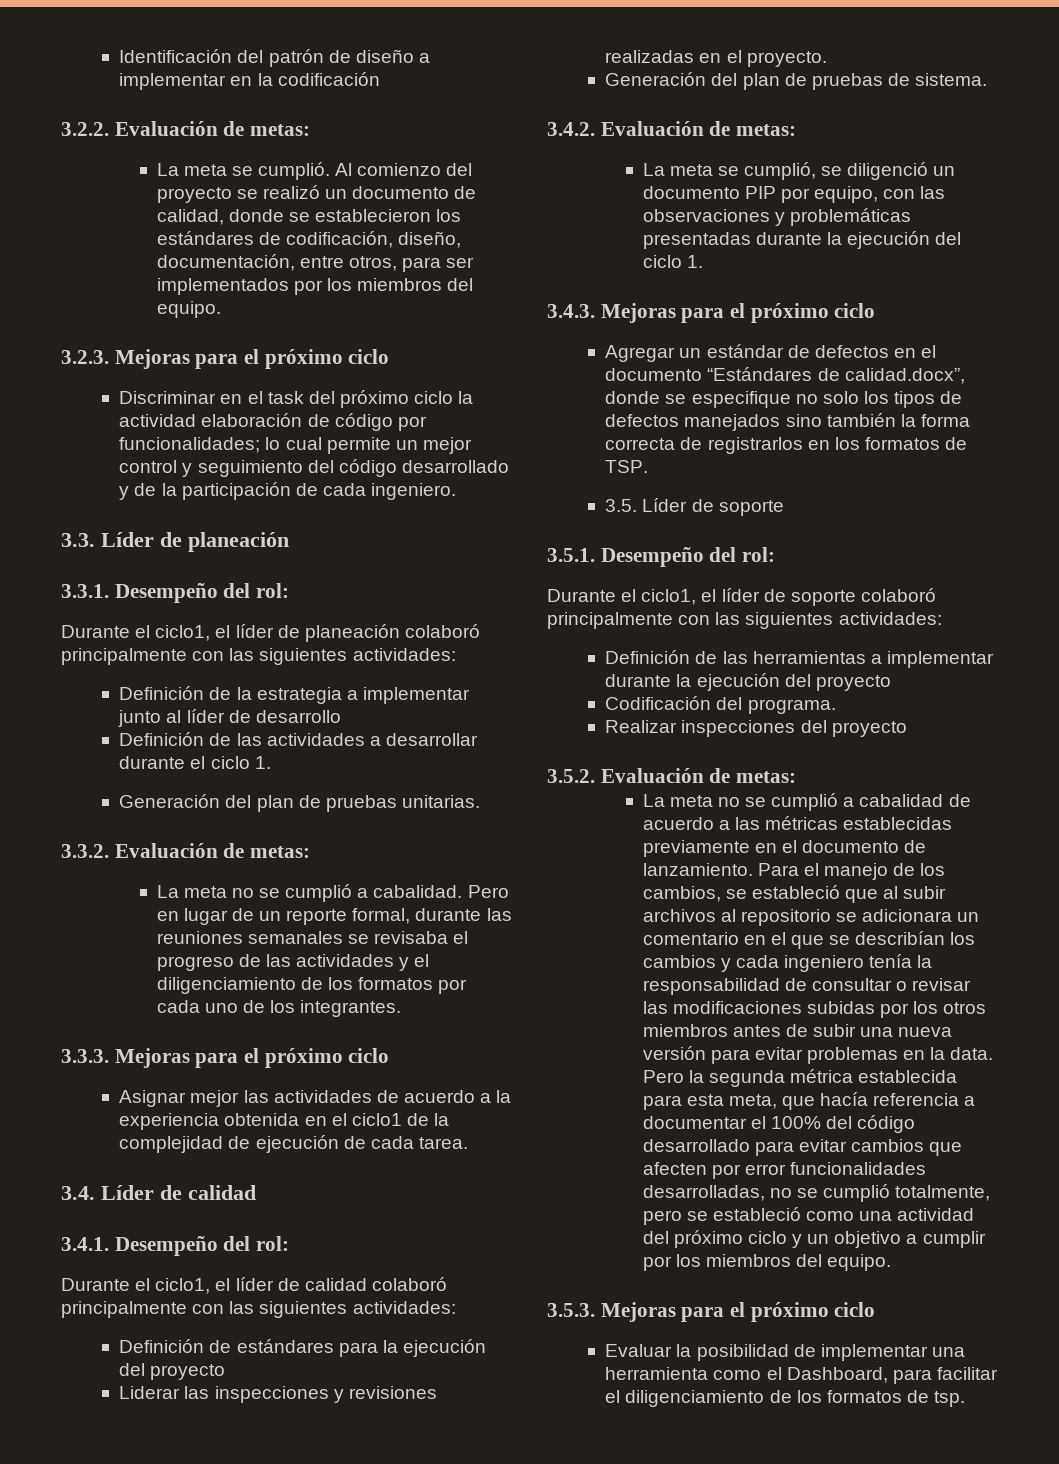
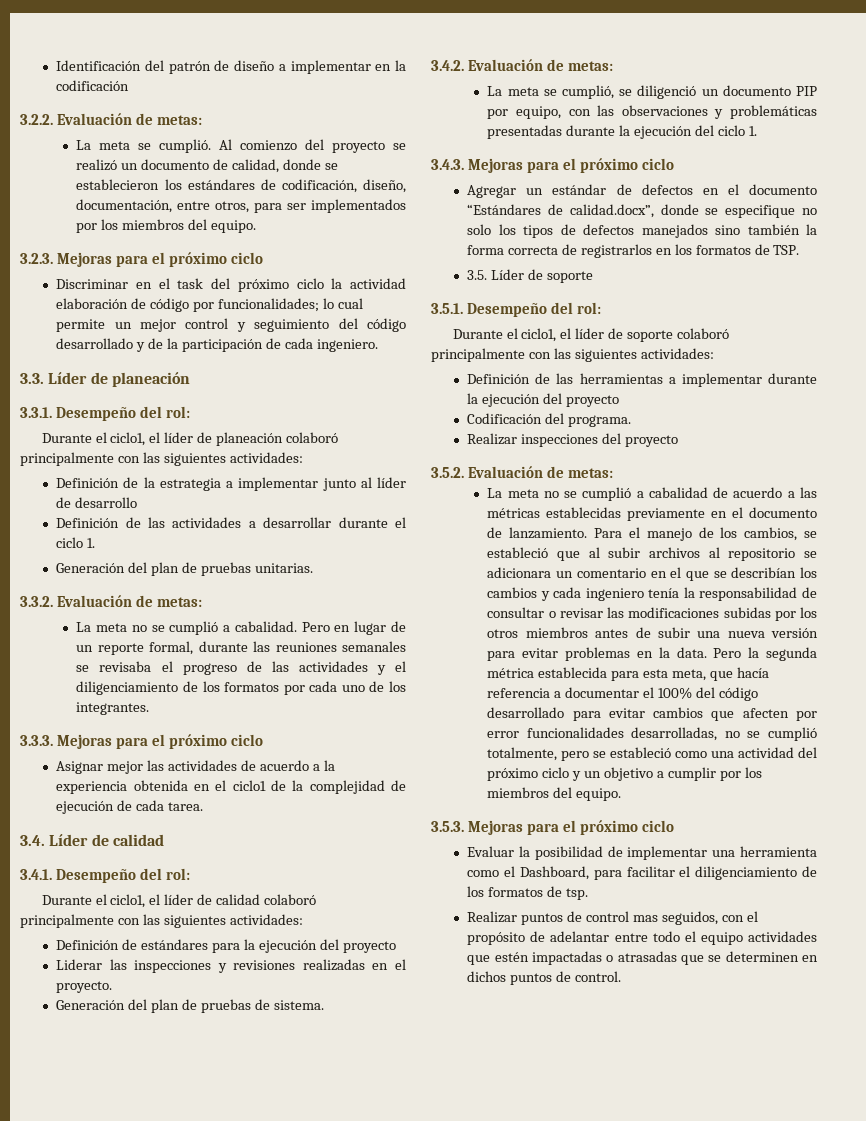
+ Realizar puntos de control mas seguidos, con el propósito de adelantar entre todo el equipo actividades que estén impactadas o atrasadas que se determinen en dichos puntos de control.

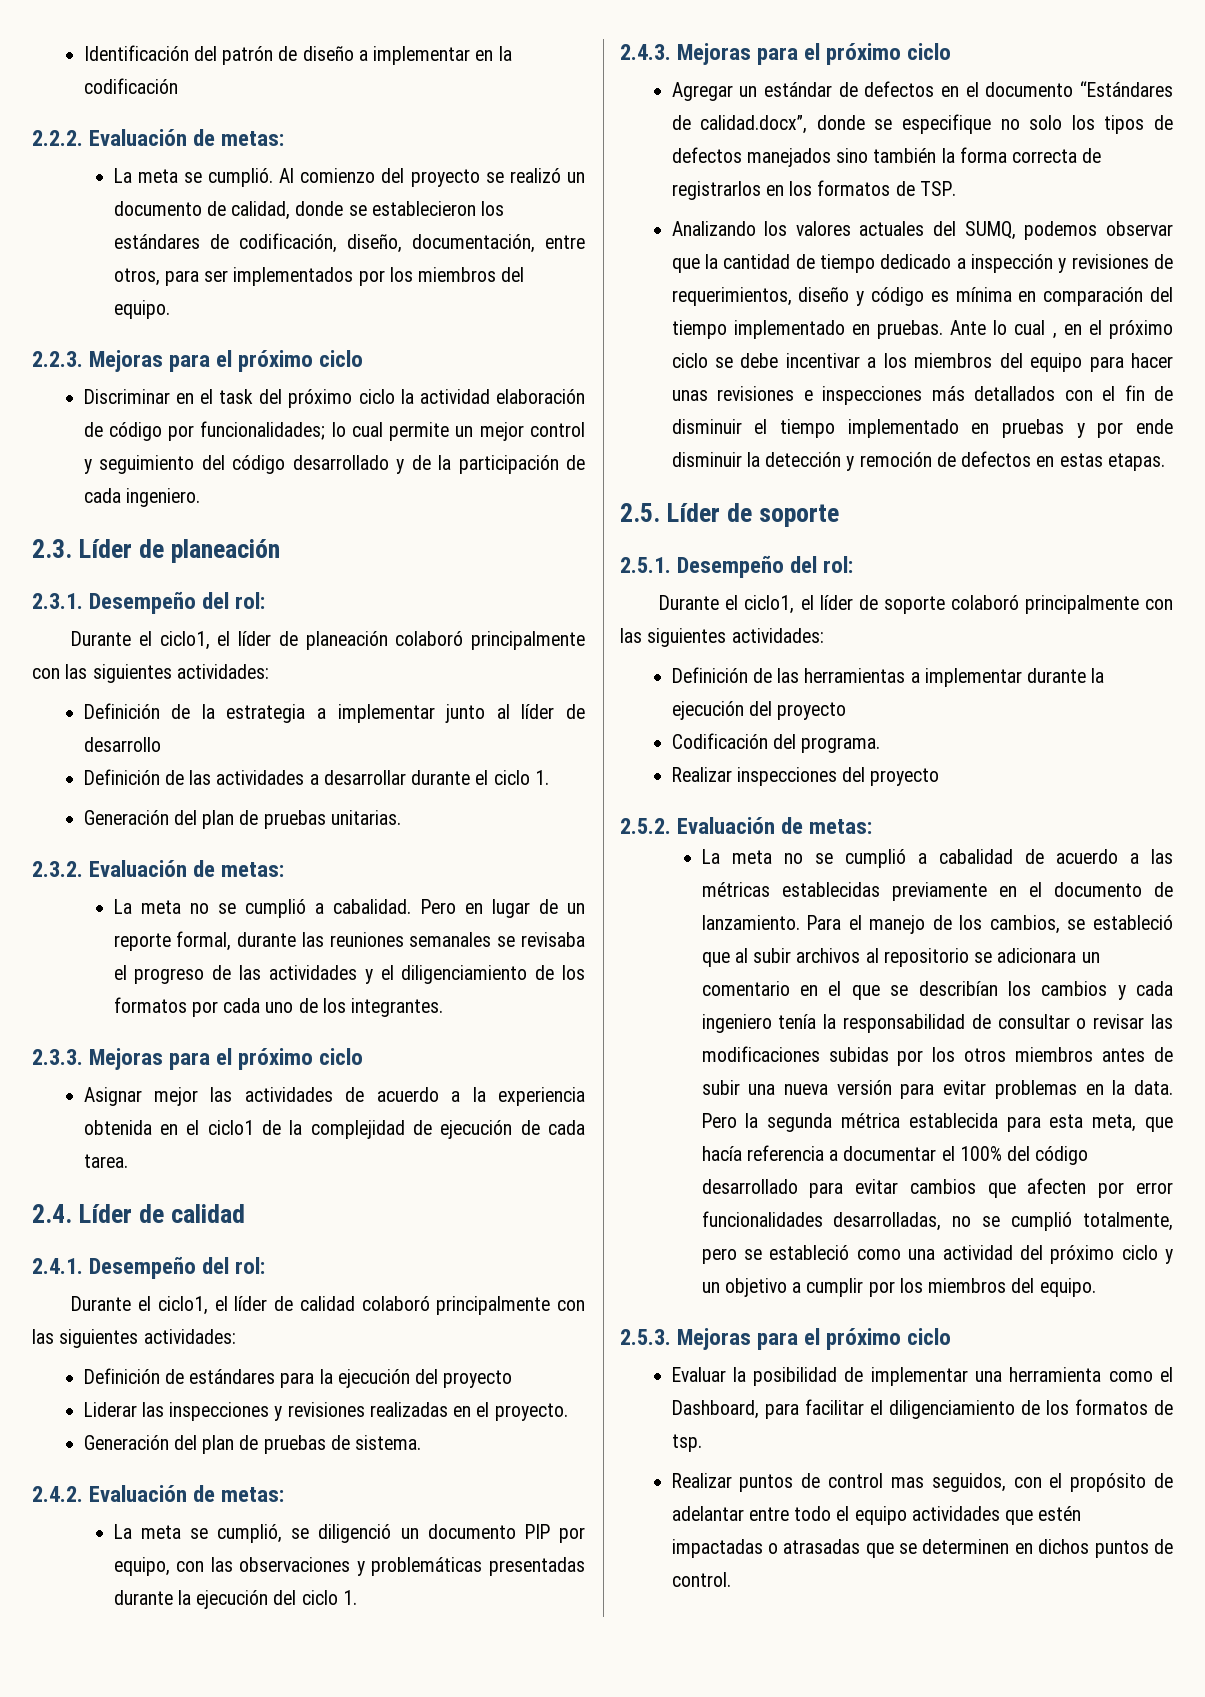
- 3.2.2. Evaluación de metas:
+ 2.2.2. Evaluación de metas:
- 3.2.3. Mejoras para el próximo ciclo
+ 2.2.3. Mejoras para el próximo ciclo
- 3.3. Líder de planeación
+ 2.3. Líder de planeación
- 3.3.1. Desempeño del rol:
+ 2.3.1. Desempeño del rol:
- 3.3.2. Evaluación de metas:
+ 2.3.2. Evaluación de metas:
- 3.3.3. Mejoras para el próximo ciclo
+ 2.3.3. Mejoras para el próximo ciclo
- 3.4. Líder de calidad
+ 2.4. Líder de calidad
- 3.4.1. Desempeño del rol:
+ 2.4.1. Desempeño del rol:
- 3.4.2. Evaluación de metas:
+ 2.4.2. Evaluación de metas:
- 3.4.3. Mejoras para el próximo ciclo
+ 2.4.3. Mejoras para el próximo ciclo
- 3.5. Líder de soporte
+ Analizando los valores actuales del SUMQ, podemos observar que la cantidad de tiempo dedicado a inspección y revisiones de requerimientos, diseño y código es mínima en comparación del tiempo implementado en pruebas. Ante lo cual , en el próximo ciclo se debe incentivar a los miembros del equipo para hacer unas revisiones e inspecciones más detallados con el fin de disminuir el tiempo implementado en pruebas y por ende disminuir la detección y remoción de defectos en estas etapas.
+ 2.5. Líder de soporte
- 3.5.1. Desempeño del rol:
+ 2.5.1. Desempeño del rol:
- 3.5.2. Evaluación de metas:
+ 2.5.2. Evaluación de metas:
- 3.5.3. Mejoras para el próximo ciclo
+ 2.5.3. Mejoras para el próximo ciclo

